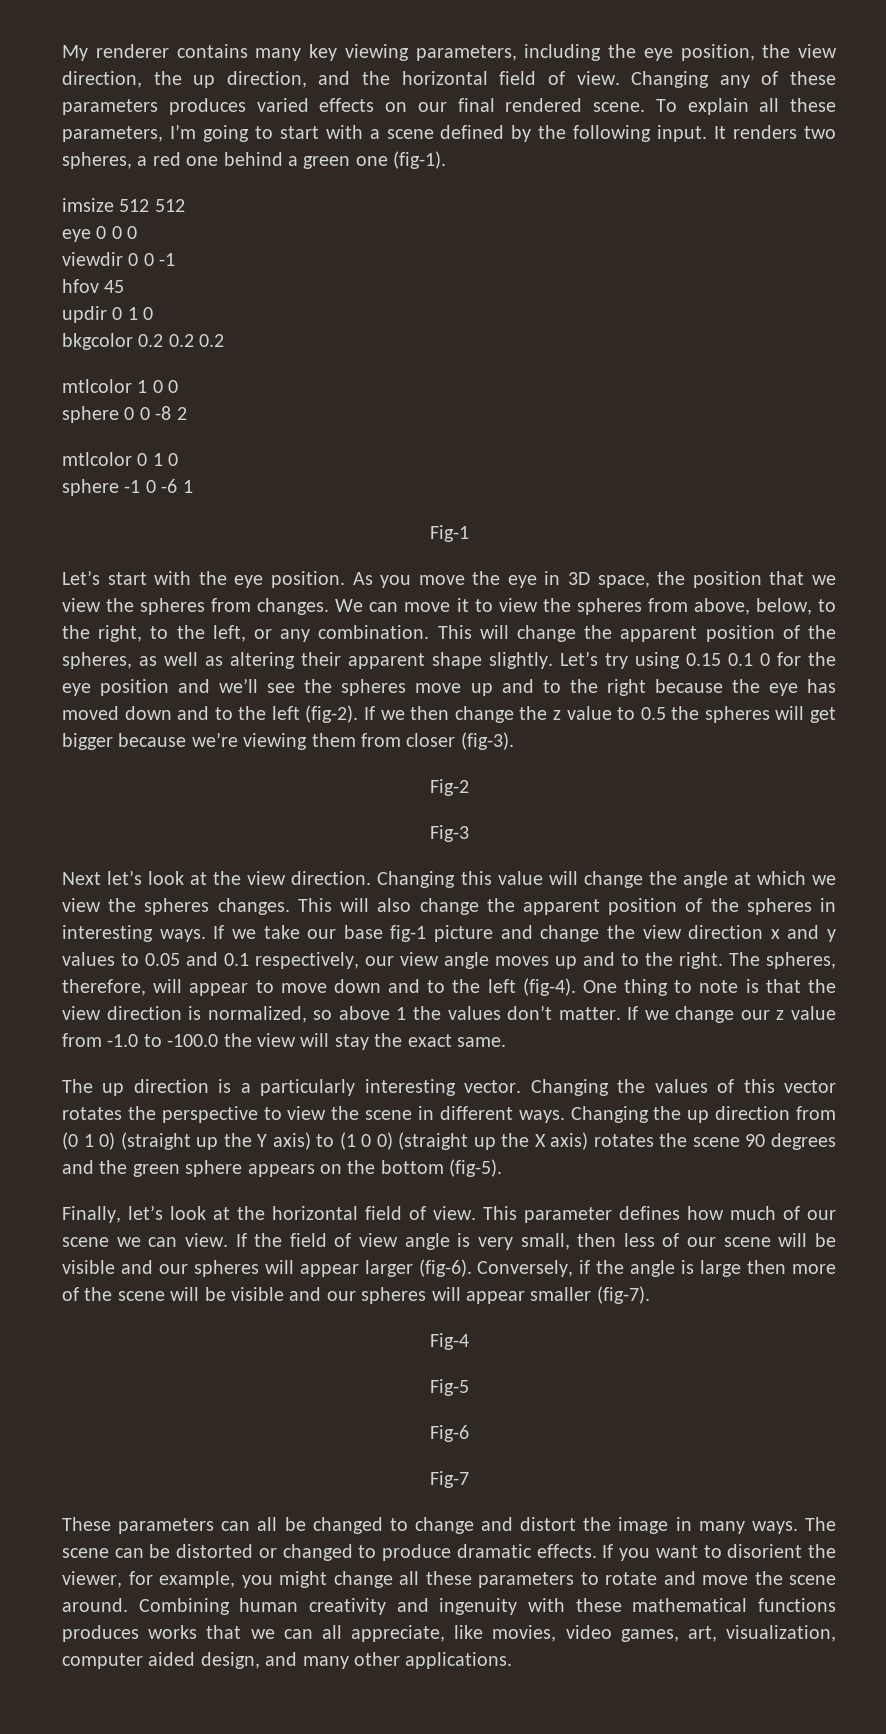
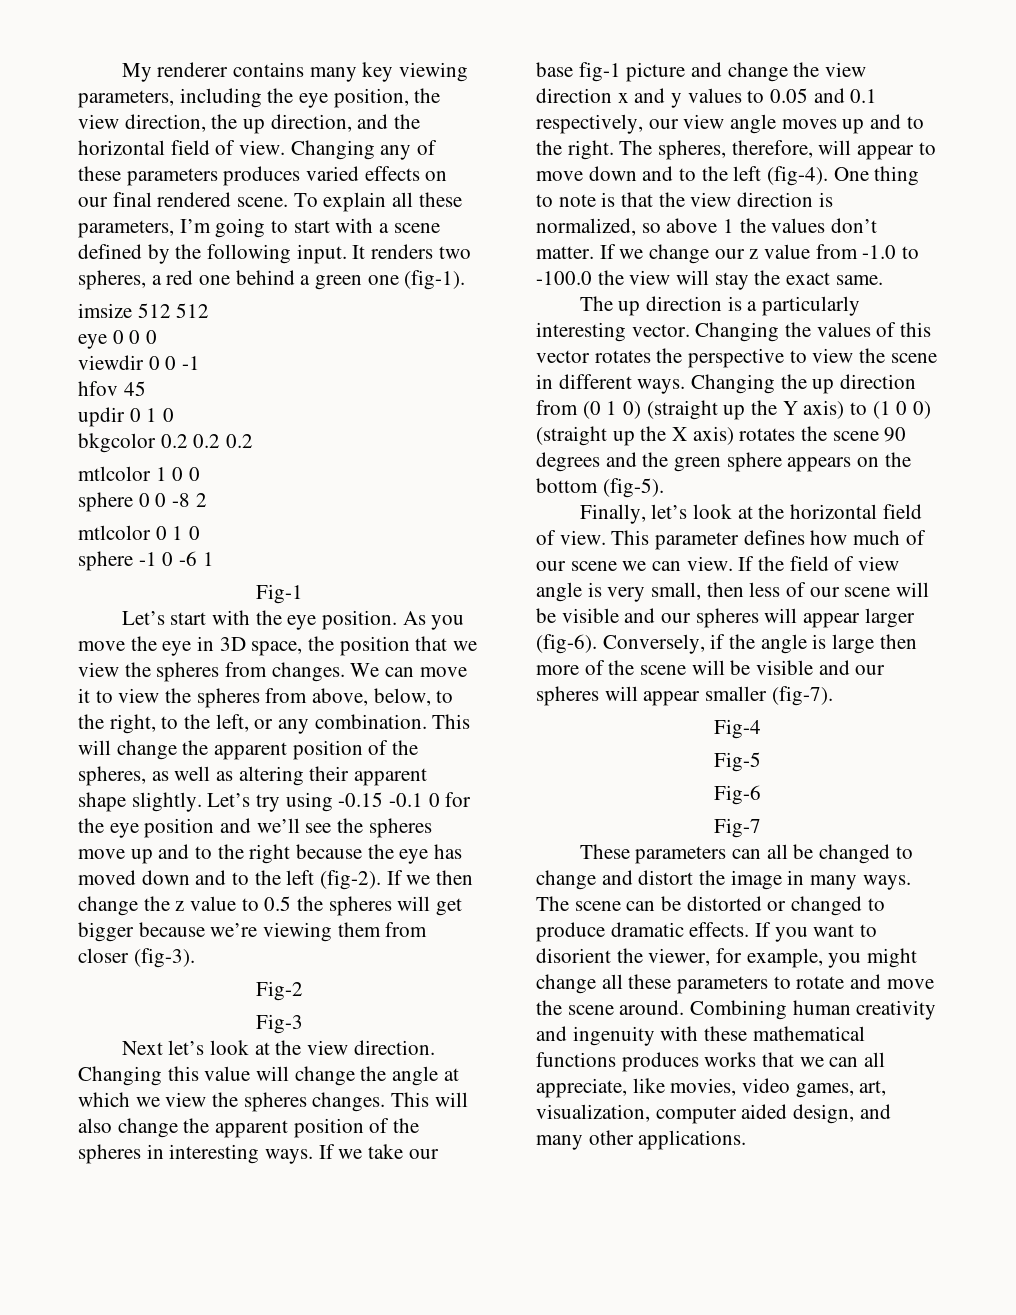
- Let’s try using 0.15 0.1 0 for the eye position and we’ll see the spheres move up and to the right because the eye has moved down and to the left (fig-2).
+ Let’s try using -0.15 -0.1 0 for the eye position and we’ll see the spheres move up and to the right because the eye has moved down and to the left (fig-2).

